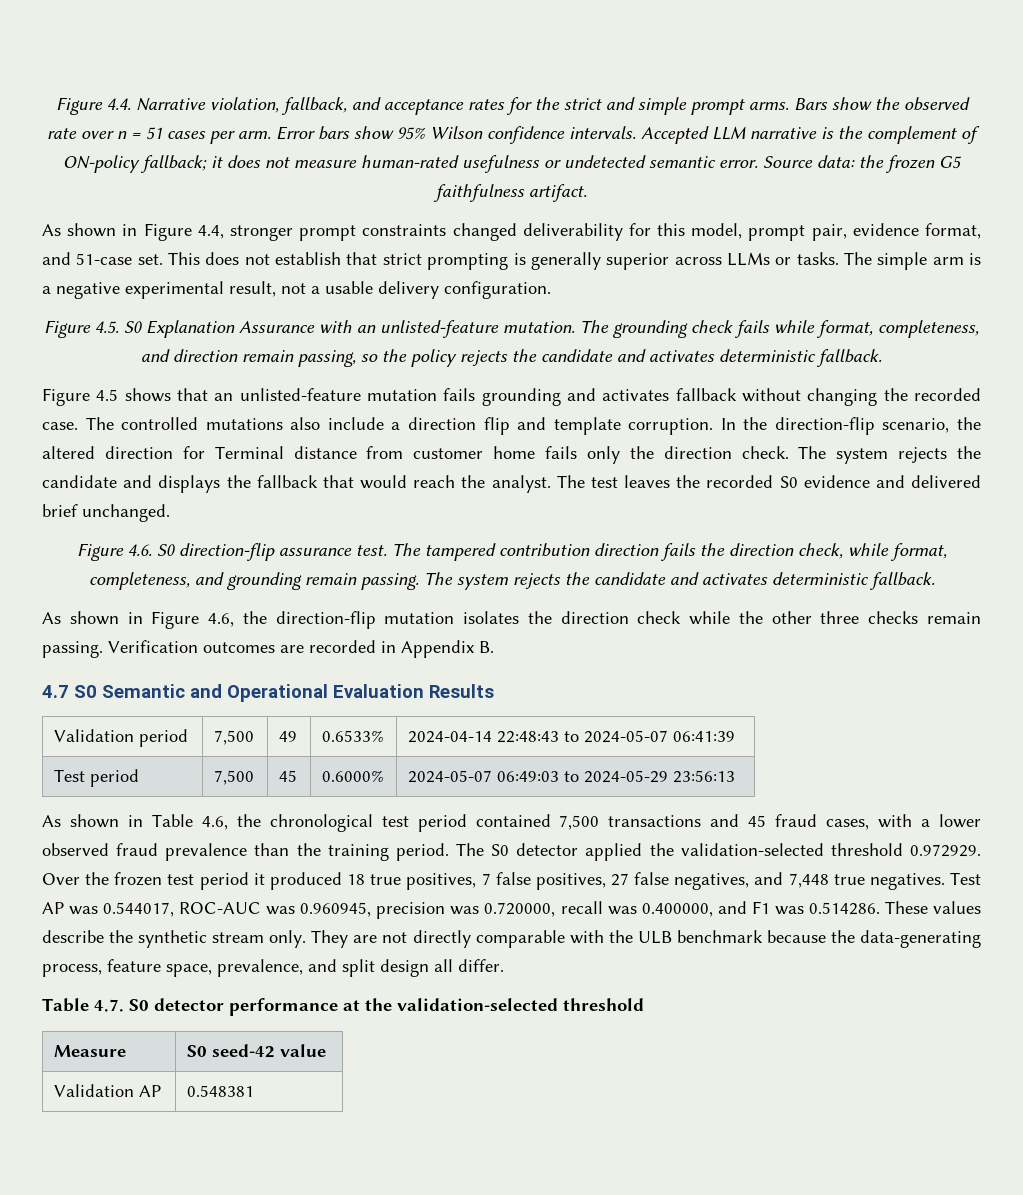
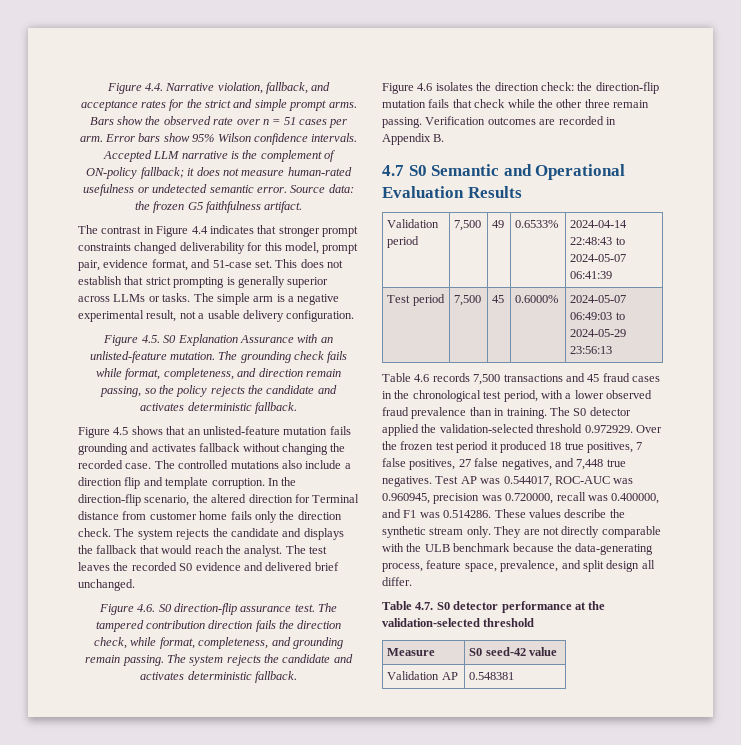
- As shown in Figure 4.4, stronger prompt constraints changed deliverability for this model, prompt pair, evidence format, and 51-case set.
+ The contrast in Figure 4.4 indicates that stronger prompt constraints changed deliverability for this model, prompt pair, evidence format, and 51-case set.
- As shown in Figure 4.6, the direction-flip mutation isolates the direction check while the other three checks remain passing.
+ Figure 4.6 isolates the direction check: the direction-flip mutation fails that check while the other three remain passing.
- As shown in Table 4.6, the chronological test period contained 7,500 transactions and 45 fraud cases, with a lower observed fraud prevalence than the training period.
+ Table 4.6 records 7,500 transactions and 45 fraud cases in the chronological test period, with a lower observed fraud prevalence than in training.

